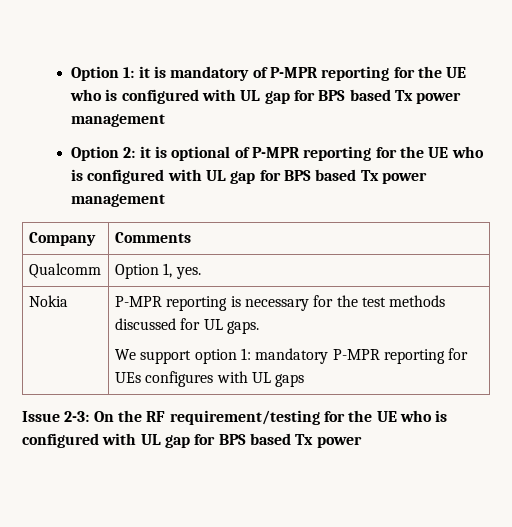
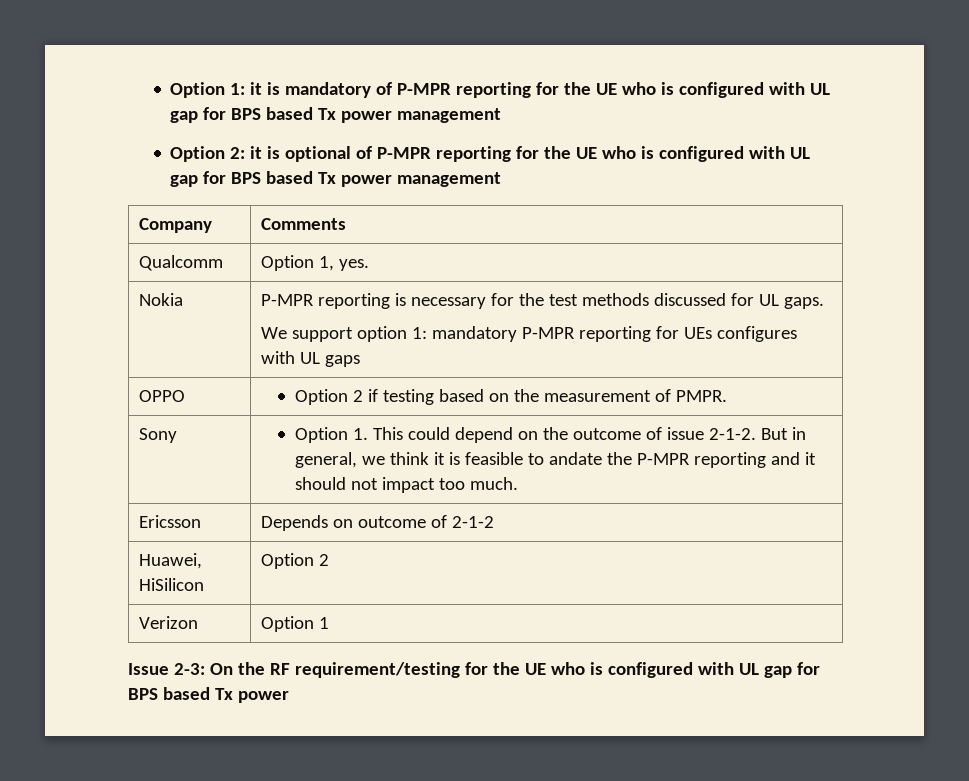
+ OPPO | Option 2 if testing based on the measurement of PMPR.
+ Sony | Option 1. This could depend on the outcome of issue 2-1-2. But in general, we think it is feasible to andate the P-MPR reporting and it should not impact too much.
+ Ericsson | Depends on outcome of 2-1-2
+ Huawei, HiSilicon | Option 2
+ Verizon | Option 1

